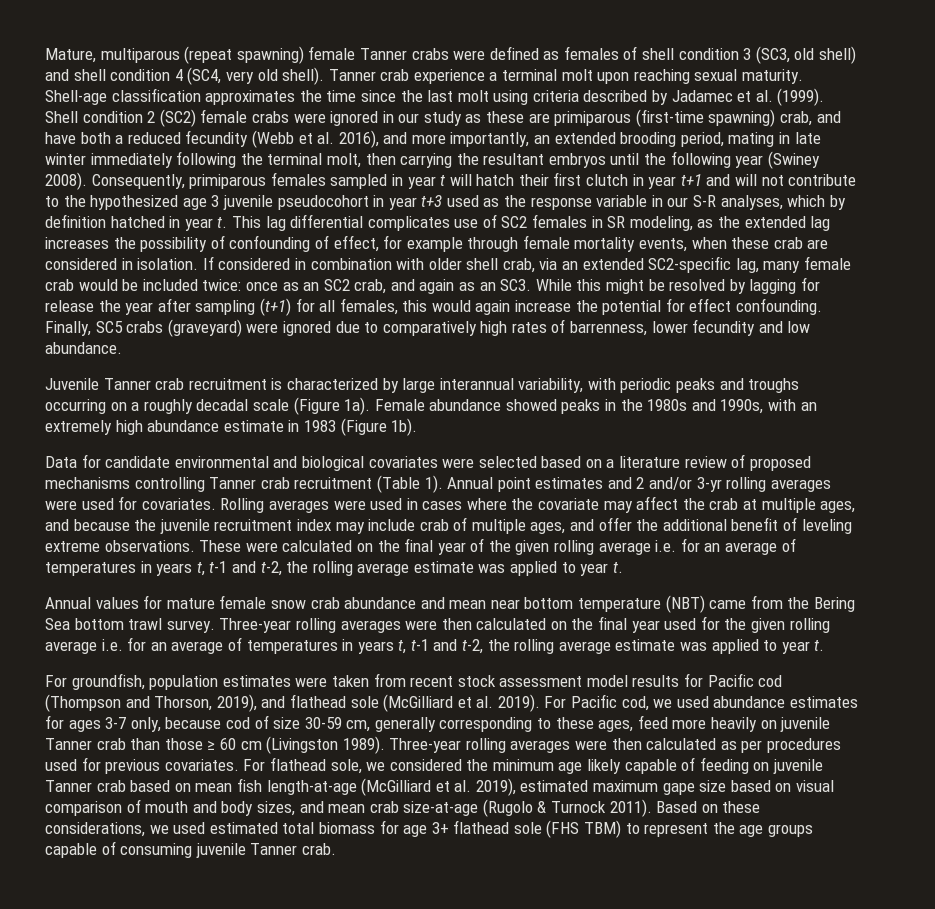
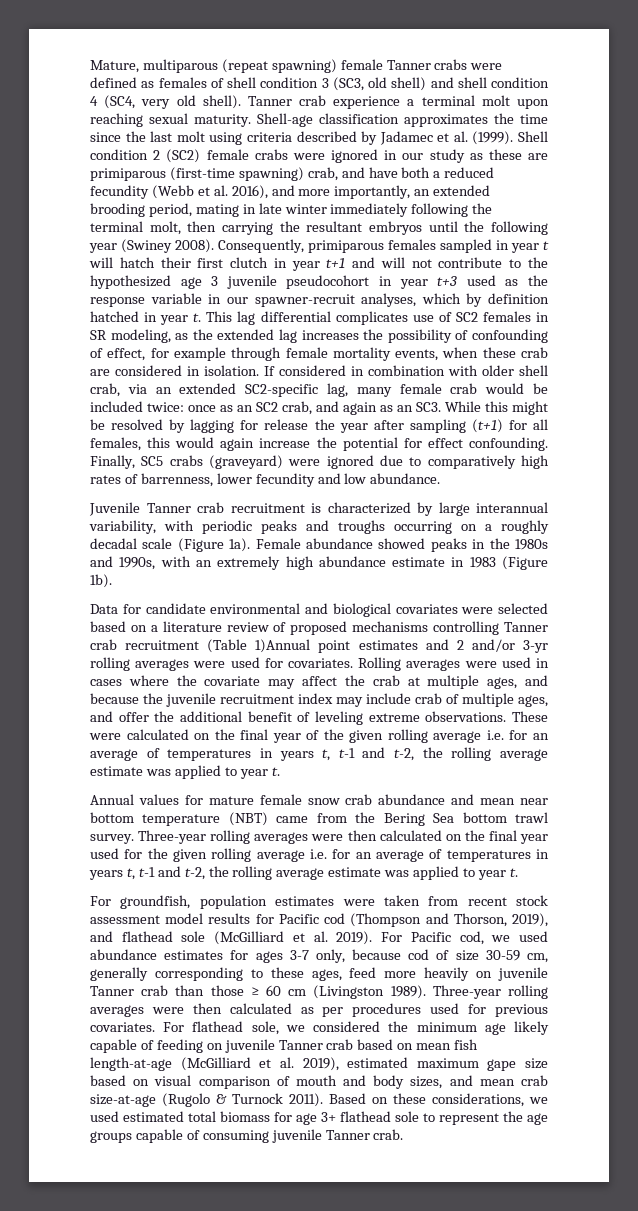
- Consequently, primiparous females sampled in year t will hatch their first clutch in year t+1 and will not contribute to the hypothesized age 3 juvenile pseudocohort in year t+3 used as the response variable in our S-R analyses, which by definition hatched in year t.
+ Consequently, primiparous females sampled in year t will hatch their first clutch in year t+1 and will not contribute to the hypothesized age 3 juvenile pseudocohort in year t+3 used as the response variable in our spawner-recruit analyses, which by definition hatched in year t.
- Data for candidate environmental and biological covariates were selected based on a literature review of proposed mechanisms controlling Tanner crab recruitment (Table 1). Annual point estimates and 2 and/or 3-yr rolling averages were used for covariates.
+ Data for candidate environmental and biological covariates were selected based on a literature review of proposed mechanisms controlling Tanner crab recruitment (Table 1)Annual point estimates and 2 and/or 3-yr rolling averages were used for covariates.
- Based on these considerations, we used estimated total biomass for age 3+ flathead sole (FHS TBM) to represent the age groups capable of consuming juvenile Tanner crab.
+ Based on these considerations, we used estimated total biomass for age 3+ flathead sole to represent the age groups capable of consuming juvenile Tanner crab.

